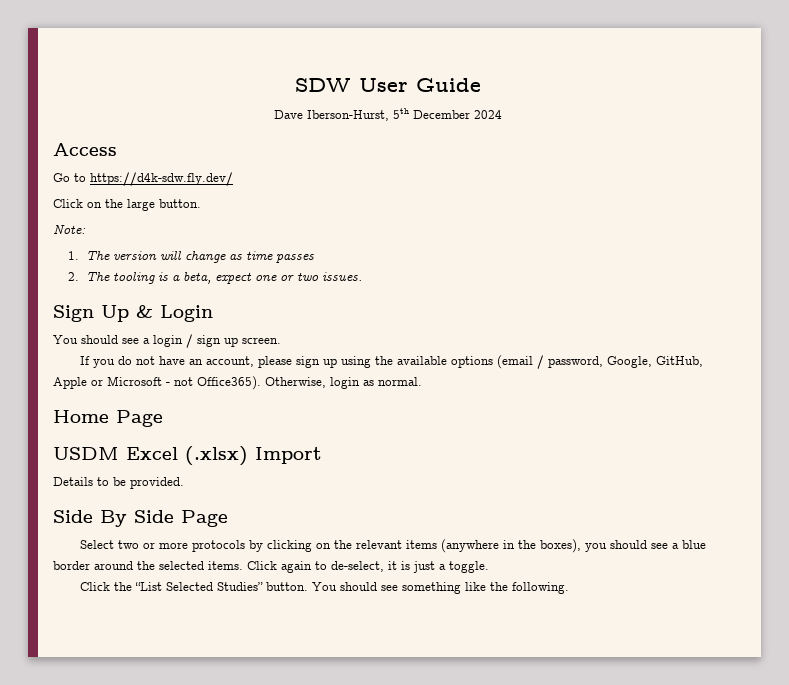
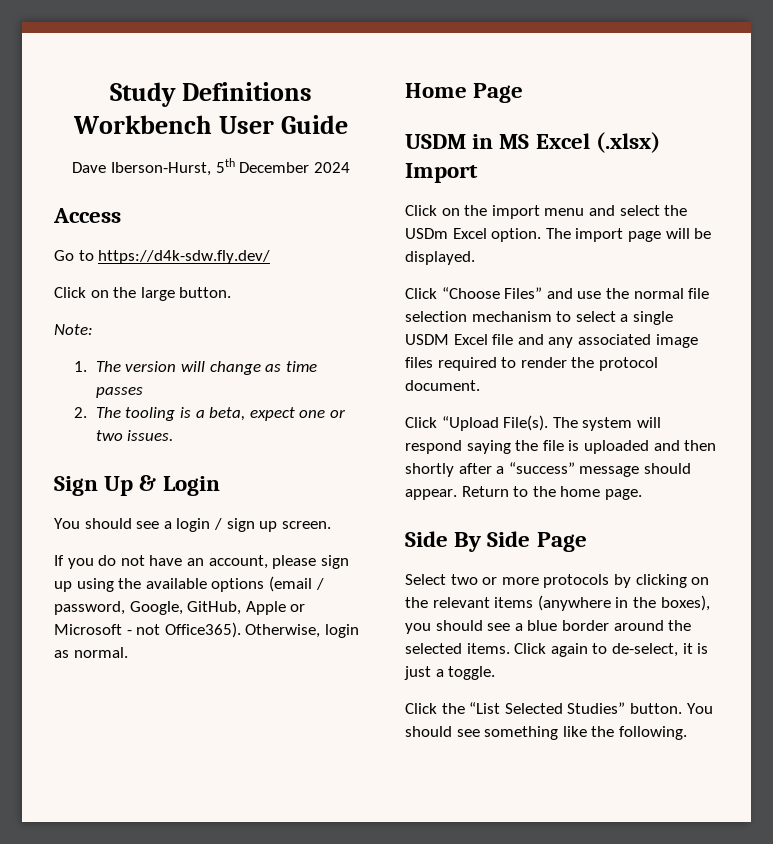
- SDW User Guide
+ Study Definitions Workbench User Guide
- USDM Excel (.xlsx) Import
+ USDM in MS Excel (.xlsx) Import
- Details to be provided.
+ Click on the import menu and select the USDm Excel option. The import page will be displayed.
+ Click “Choose Files” and use the normal file selection mechanism to select a single USDM Excel file and any associated image files required to render the protocol document.
+ Click “Upload File(s). The system will respond saying the file is uploaded and then shortly after a “success” message should appear. Return to the home page.

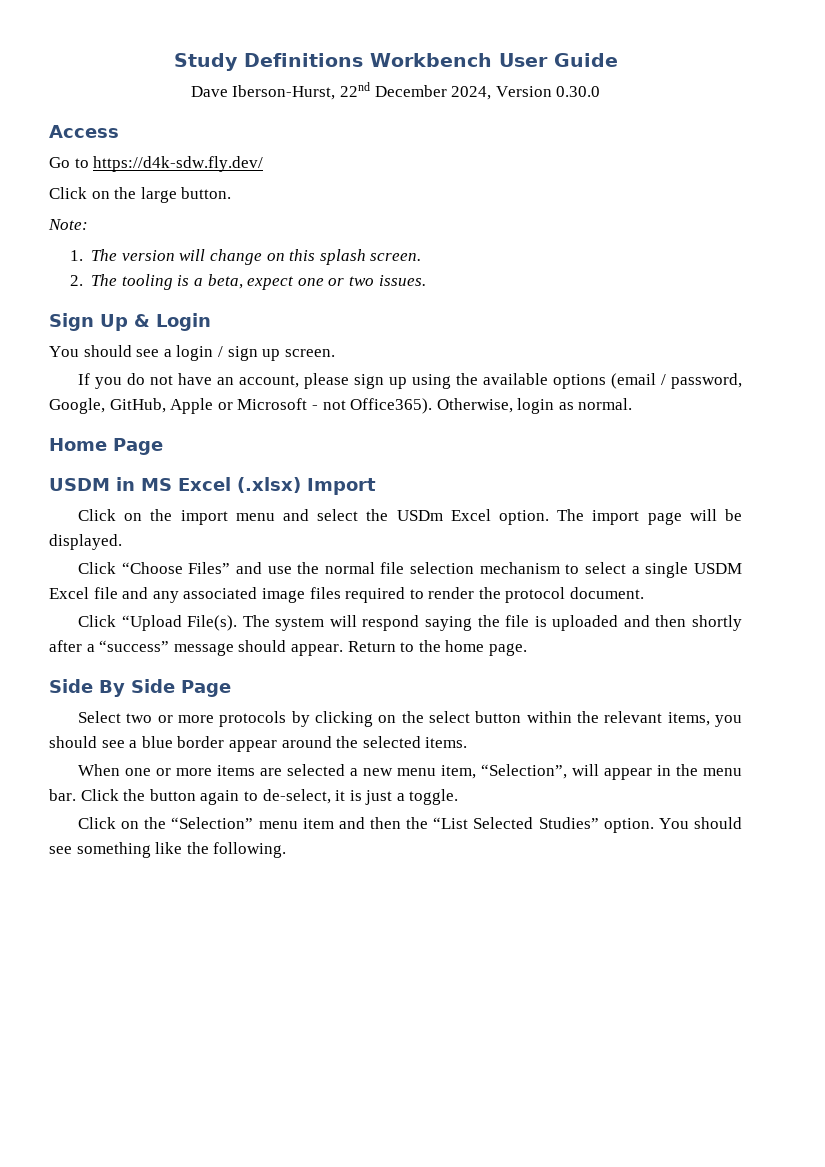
- Dave Iberson-Hurst, 5th December 2024
+ Dave Iberson-Hurst, 22nd December 2024, Version 0.30.0
- 1. The version will change as time passes
+ 1. The version will change on this splash screen.
- Select two or more protocols by clicking on the relevant items (anywhere in the boxes), you should see a blue border around the selected items. Click again to de-select, it is just a toggle.
+ Select two or more protocols by clicking on the select button within the relevant items, you should see a blue border appear around the selected items.
+ When one or more items are selected a new menu item, “Selection”, will appear in the menu bar. Click the button again to de-select, it is just a toggle.
- Click the “List Selected Studies” button.
+ Click on the “Selection” menu item and then the “List Selected Studies” option.

